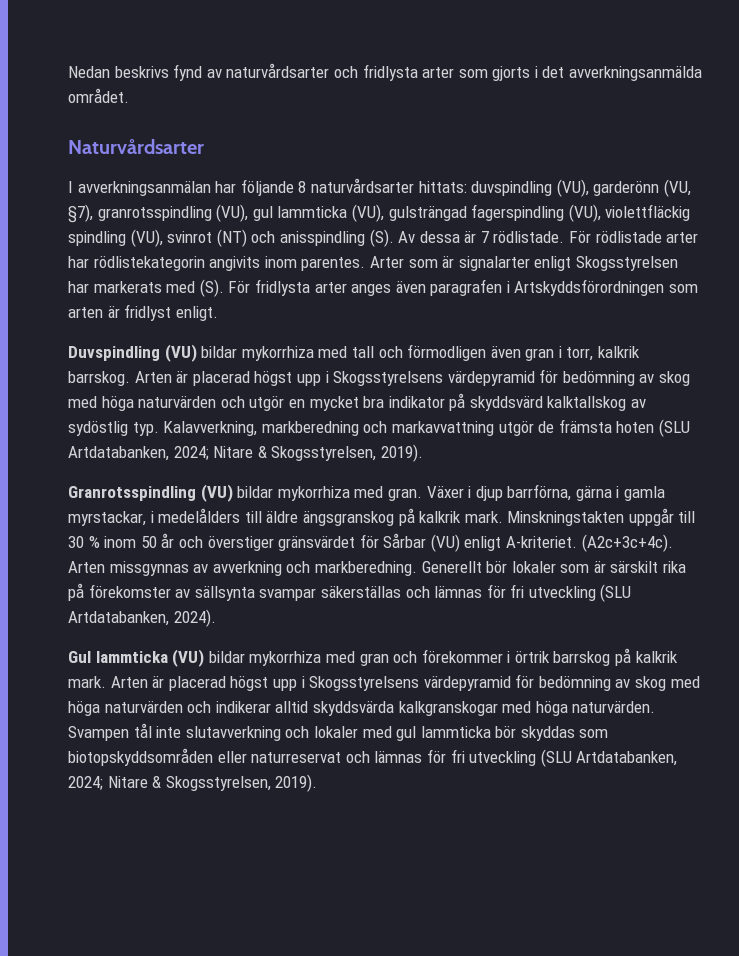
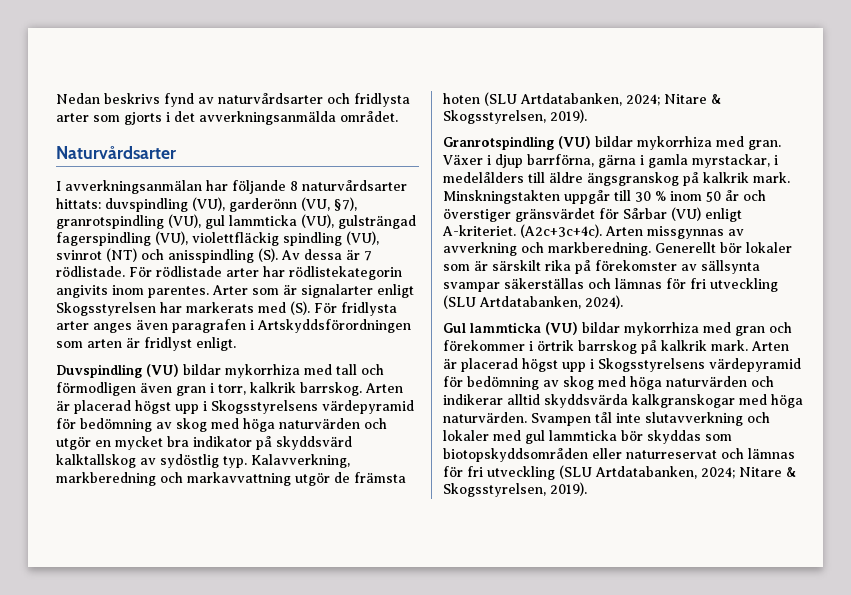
- I avverkningsanmälan har följande 8 naturvårdsarter hittats: duvspindling (VU), garderönn (VU, §7), granrotsspindling (VU), gul lammticka (VU), gulsträngad fagerspindling (VU), violettfläckig spindling (VU), svinrot (NT) och anisspindling (S). Av dessa är 7 rödlistade.
+ I avverkningsanmälan har följande 8 naturvårdsarter hittats: duvspindling (VU), garderönn (VU, §7), granrotspindling (VU), gul lammticka (VU), gulsträngad fagerspindling (VU), violettfläckig spindling (VU), svinrot (NT) och anisspindling (S). Av dessa är 7 rödlistade.
- Granrotsspindling (VU) bildar mykorrhiza med gran.
+ Granrotspindling (VU) bildar mykorrhiza med gran.

